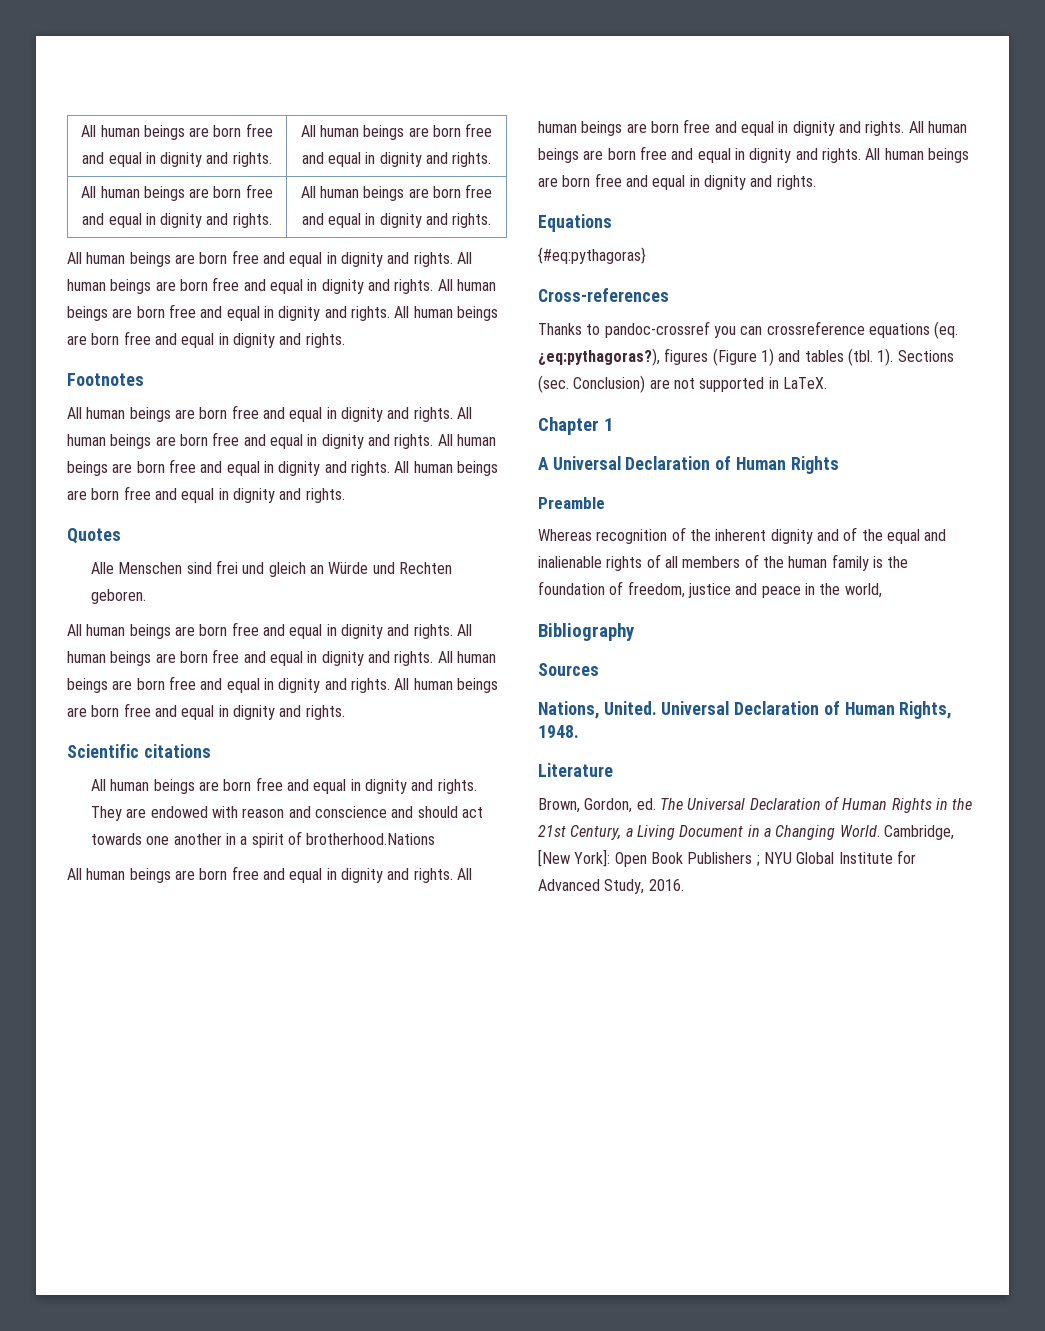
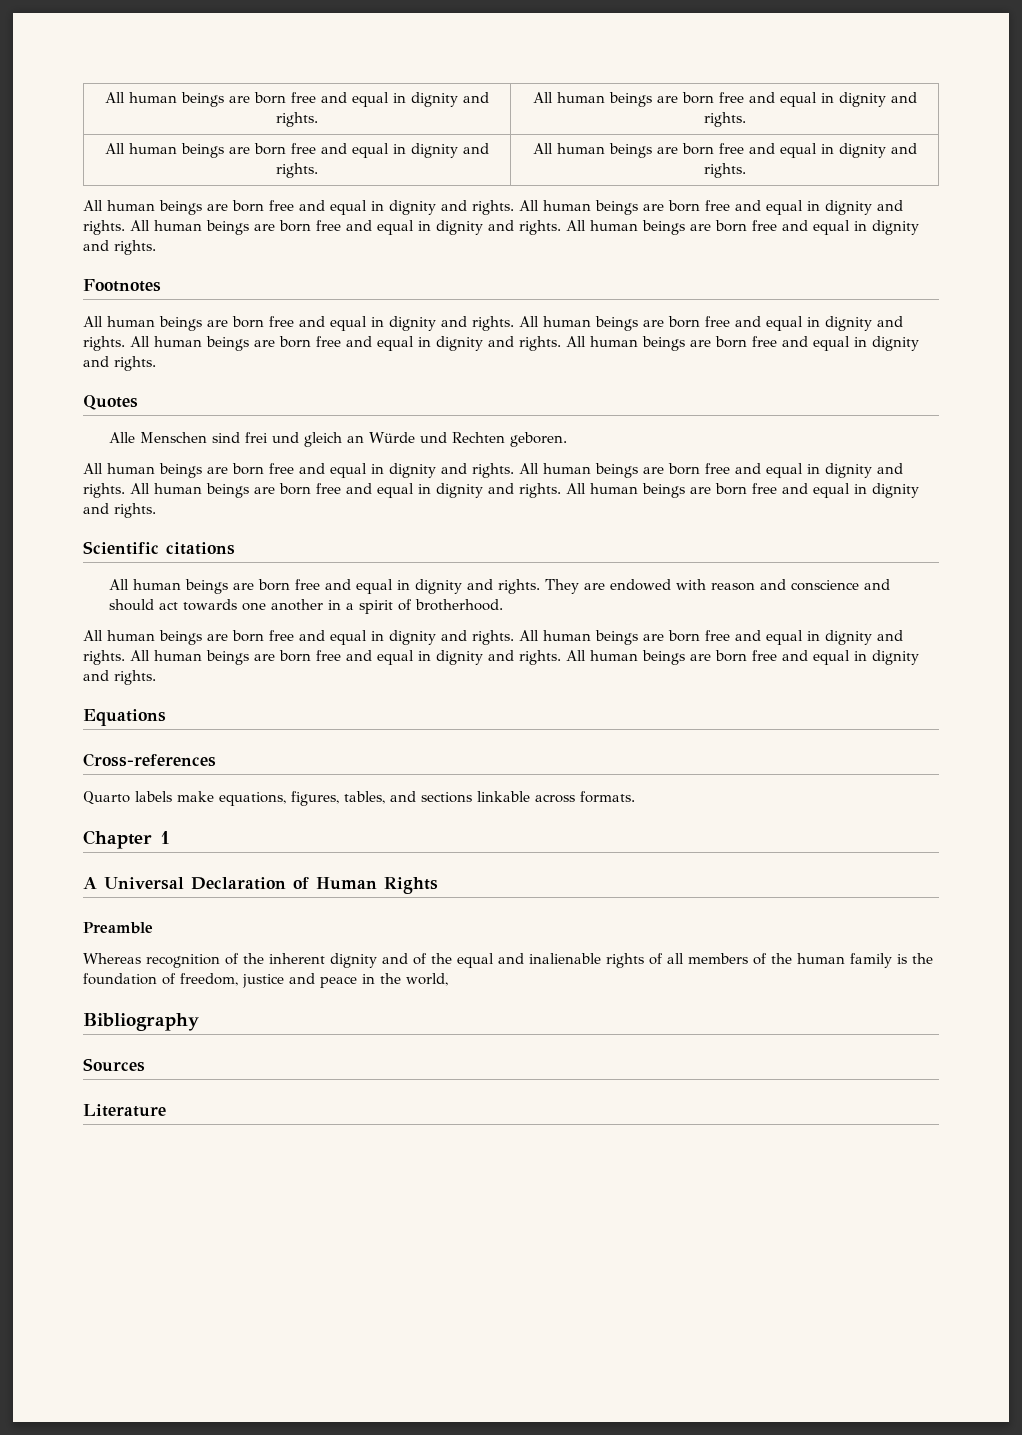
- They are endowed with reason and conscience and should act towards one another in a spirit of brotherhood.Nations
+ They are endowed with reason and conscience and should act towards one another in a spirit of brotherhood.
- {#eq:pythagoras}
- Thanks to pandoc-crossref you can crossreference equations (eq. ¿eq:pythagoras?), figures (Figure 1) and tables (tbl. 1). Sections (sec. Conclusion) are not supported in LaTeX.
+ Quarto labels make equations, figures, tables, and sections linkable across formats.
- Nations, United. Universal Declaration of Human Rights, 1948.
  Literature
- Brown, Gordon, ed. The Universal Declaration of Human Rights in the 21st Century, a Living Document in a Changing World. Cambridge, [New York]: Open Book Publishers ; NYU Global Institute for Advanced Study, 2016.

